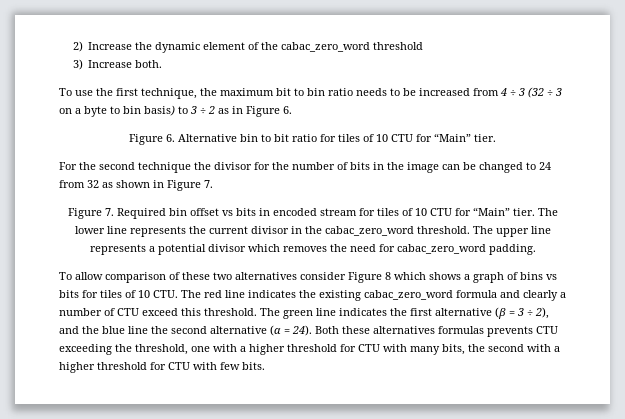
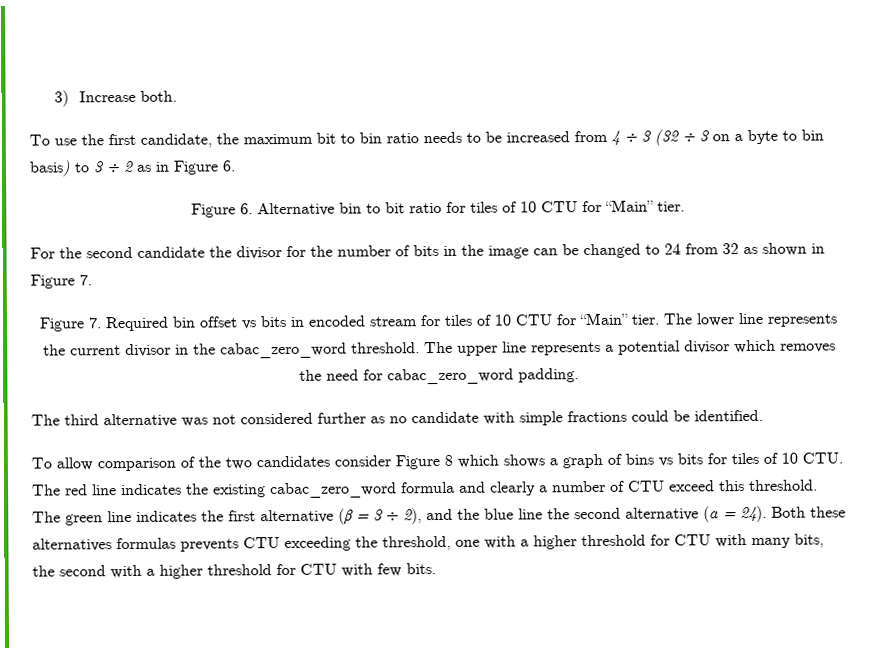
- 2) Increase the dynamic element of the cabac_zero_word threshold
- To use the first technique, the maximum bit to bin ratio needs to be increased from 4 ÷ 3 (32 ÷ 3 on a byte to bin basis) to 3 ÷ 2 as in Figure 6.
+ To use the first candidate, the maximum bit to bin ratio needs to be increased from 4 ÷ 3 (32 ÷ 3 on a byte to bin basis) to 3 ÷ 2 as in Figure 6.
- For the second technique the divisor for the number of bits in the image can be changed to 24 from 32 as shown in Figure 7.
+ For the second candidate the divisor for the number of bits in the image can be changed to 24 from 32 as shown in Figure 7.
+ The third alternative was not considered further as no candidate with simple fractions could be identified.
- To allow comparison of these two alternatives consider Figure 8 which shows a graph of bins vs bits for tiles of 10 CTU. The red line indicates the existing cabac_zero_word formula and clearly a number of CTU exceed this threshold.
+ To allow comparison of the two candidates consider Figure 8 which shows a graph of bins vs bits for tiles of 10 CTU. The red line indicates the existing cabac_zero_word formula and clearly a number of CTU exceed this threshold.

